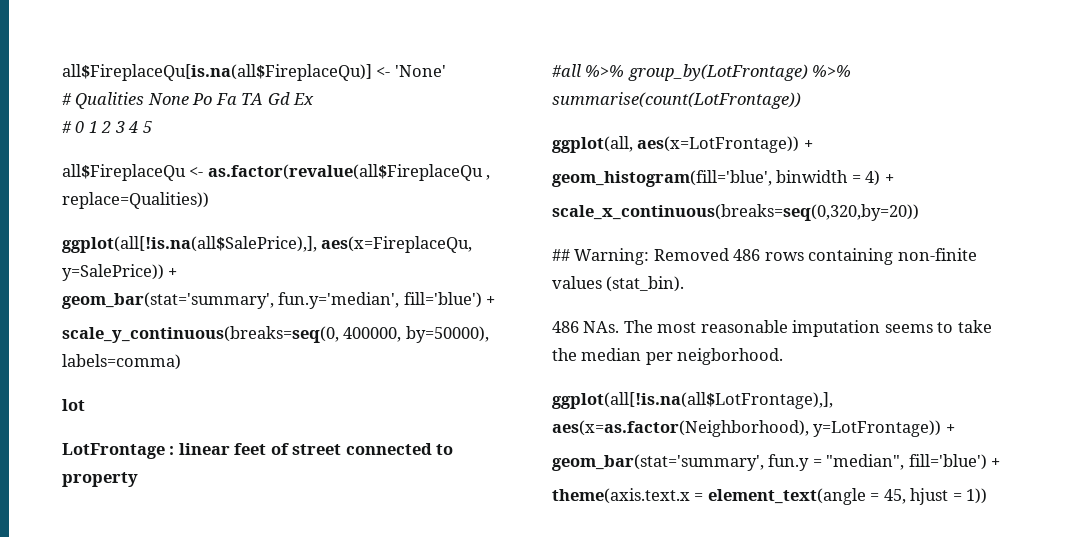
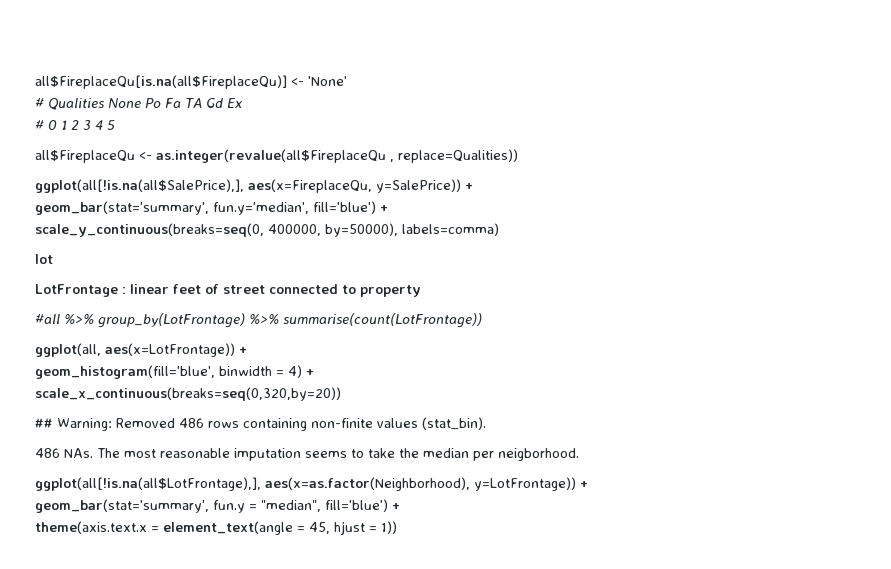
- all$FireplaceQu <- as.factor(revalue(all$FireplaceQu , replace=Qualities))
+ all$FireplaceQu <- as.integer(revalue(all$FireplaceQu , replace=Qualities))

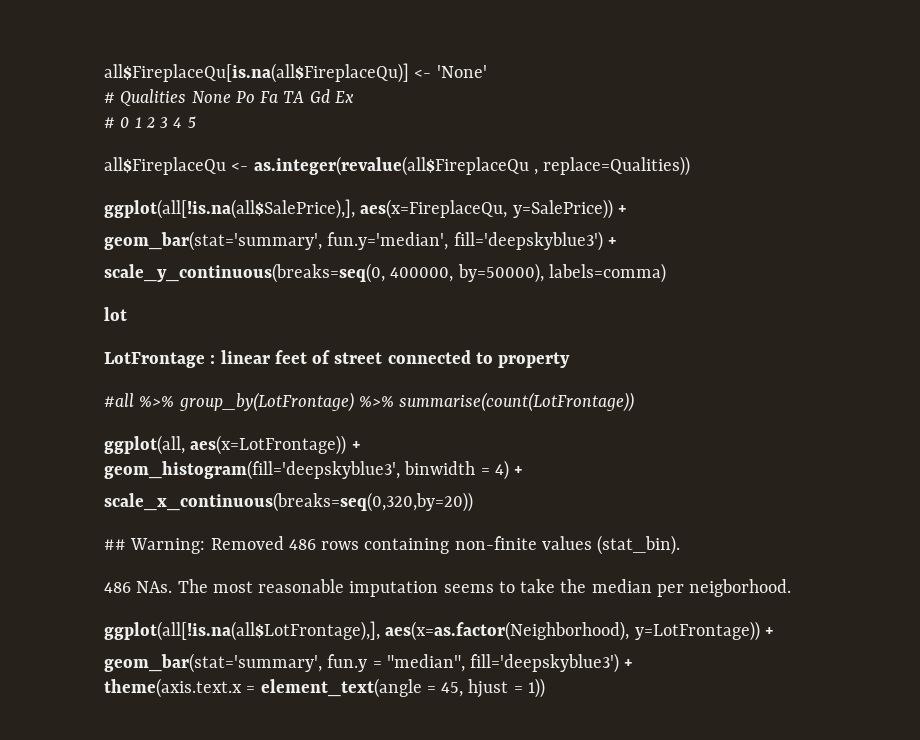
- geom_bar(stat='summary', fun.y='median', fill='blue') +
+ geom_bar(stat='summary', fun.y='median', fill='deepskyblue3') +
- geom_histogram(fill='blue', binwidth = 4) +
+ geom_histogram(fill='deepskyblue3', binwidth = 4) +
- geom_bar(stat='summary', fun.y = "median", fill='blue') +
+ geom_bar(stat='summary', fun.y = "median", fill='deepskyblue3') +

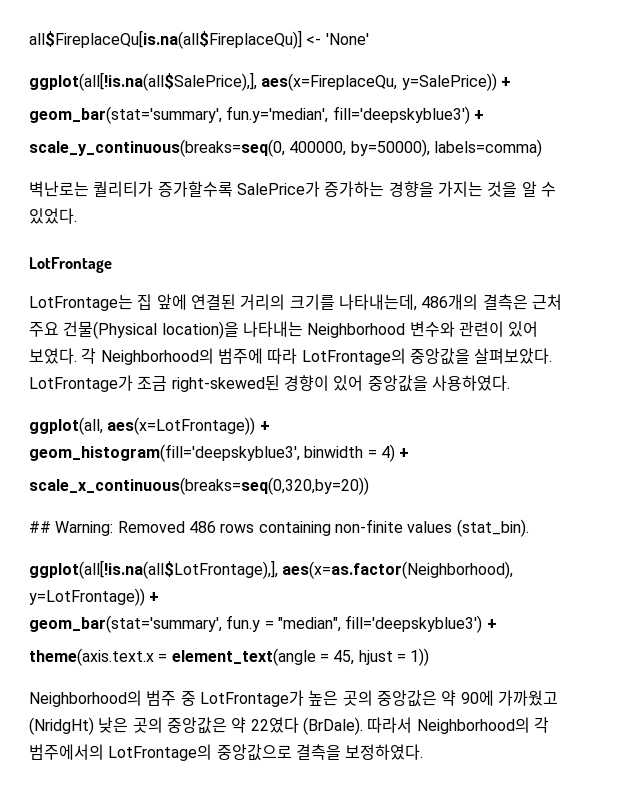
- # Qualities None Po Fa TA Gd Ex
- # 0 1 2 3 4 5
- all$FireplaceQu <- as.integer(revalue(all$FireplaceQu , replace=Qualities))
- lot
- LotFrontage : linear feet of street connected to property
- #all %>% group_by(LotFrontage) %>% summarise(count(LotFrontage))
+ 벽난로는 퀄리티가 증가할수록 SalePrice가 증가하는 경향을 가지는 것을 알 수 있었다.
+ LotFrontage
+ LotFrontage는 집 앞에 연결된 거리의 크기를 나타내는데, 486개의 결측은 근처 주요 건물(Physical location)을 나타내는 Neighborhood 변수와 관련이 있어 보였다. 각 Neighborhood의 범주에 따라 LotFrontage의 중앙값을 살펴보았다. LotFrontage가 조금 right-skewed된 경향이 있어 중앙값을 사용하였다.
- 486 NAs. The most reasonable imputation seems to take the median per neigborhood.
+ Neighborhood의 범주 중 LotFrontage가 높은 곳의 중앙값은 약 90에 가까웠고 (NridgHt) 낮은 곳의 중앙값은 약 22였다 (BrDale). 따라서 Neighborhood의 각 범주에서의 LotFrontage의 중앙값으로 결측을 보정하였다.

